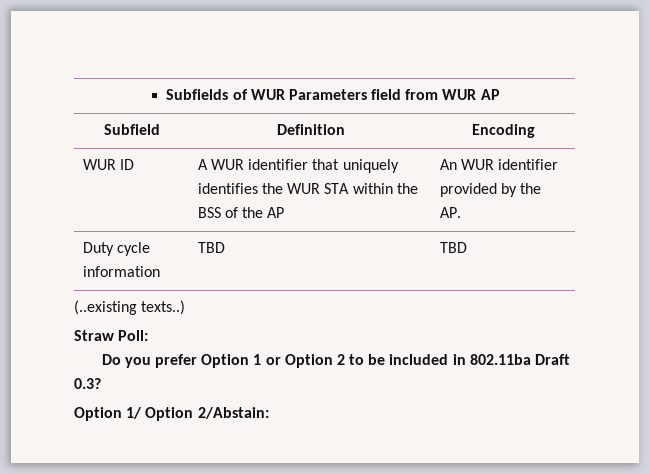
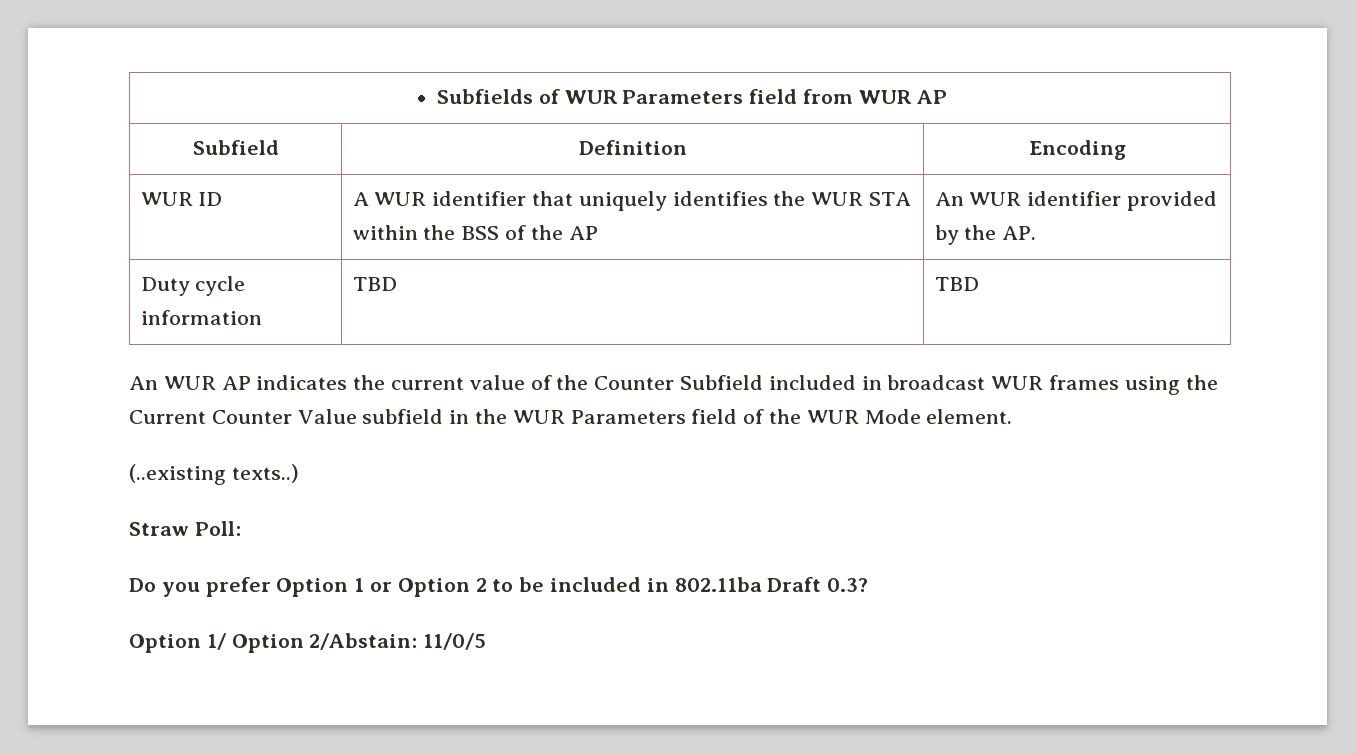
+ An WUR AP indicates the current value of the Counter Subfield included in broadcast WUR frames using the Current Counter Value subfield in the WUR Parameters field of the WUR Mode element.
- Option 1/ Option 2/Abstain:
+ Option 1/ Option 2/Abstain: 11/0/5

